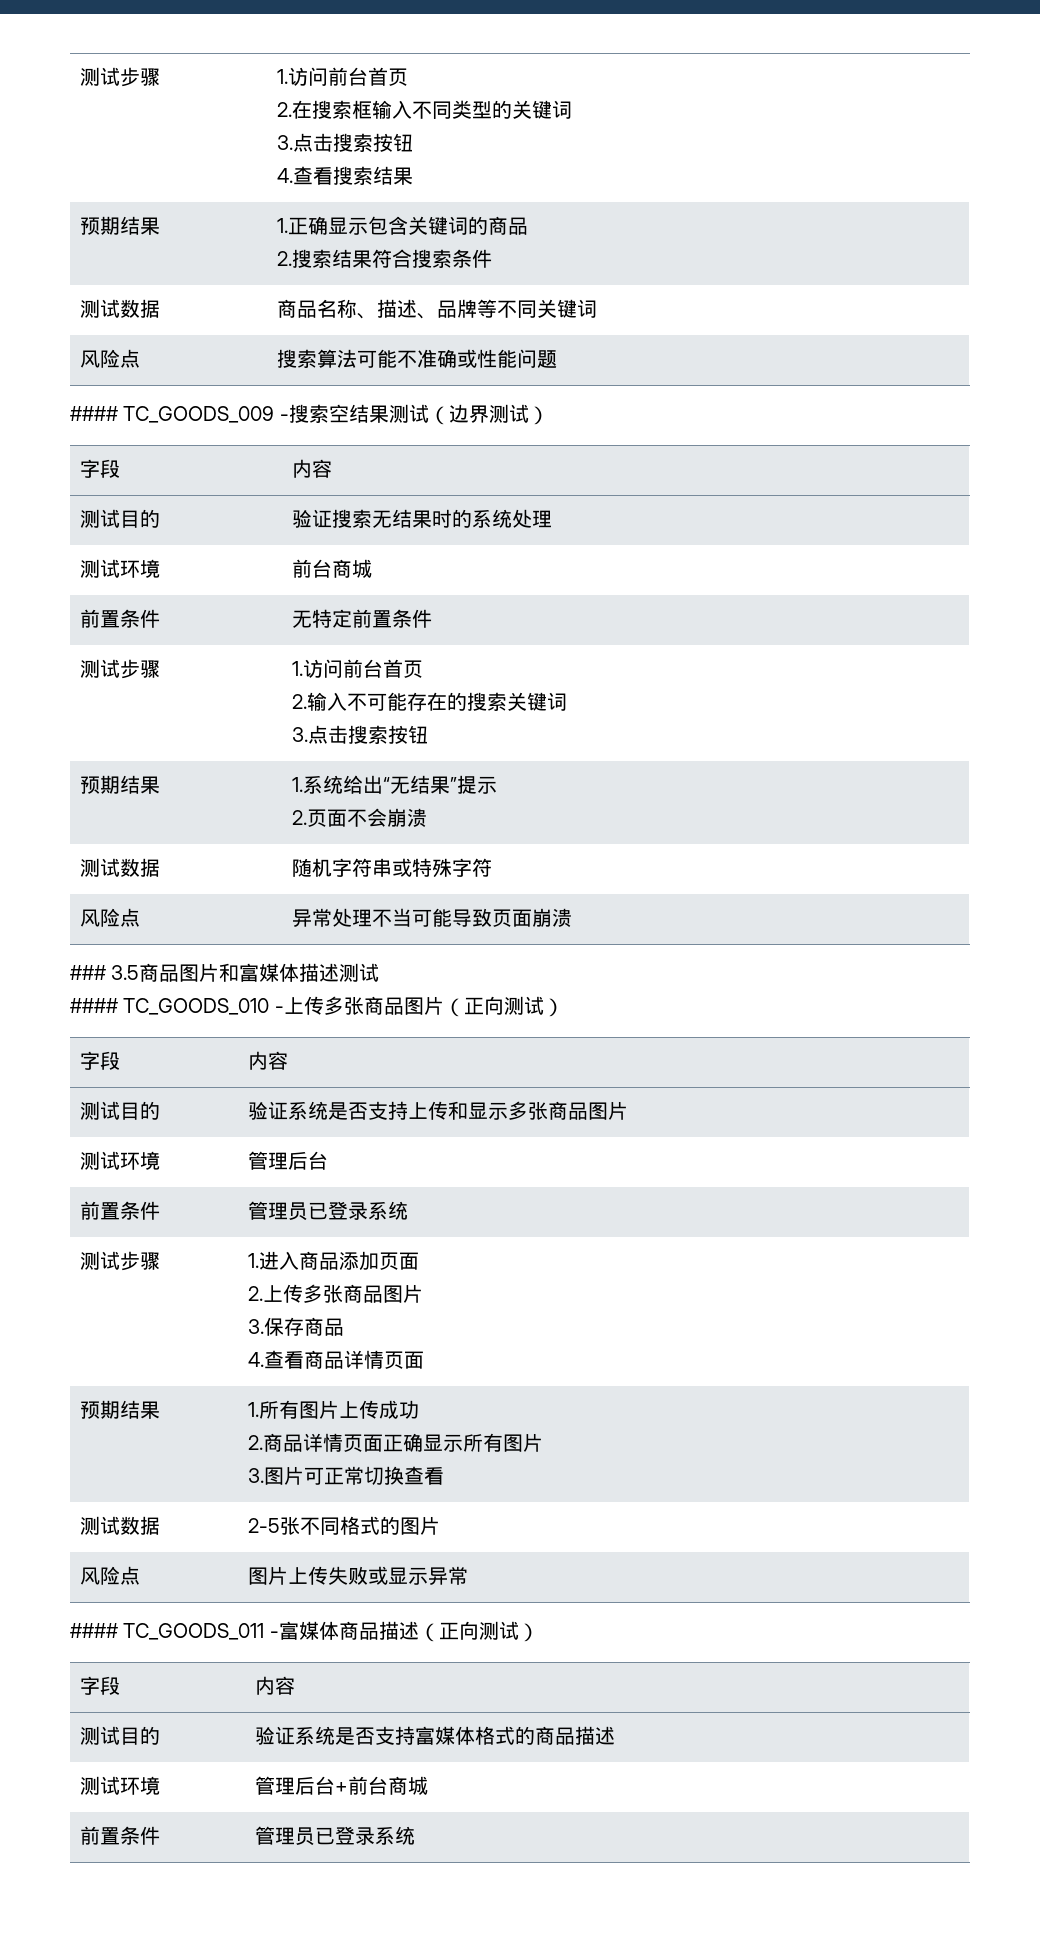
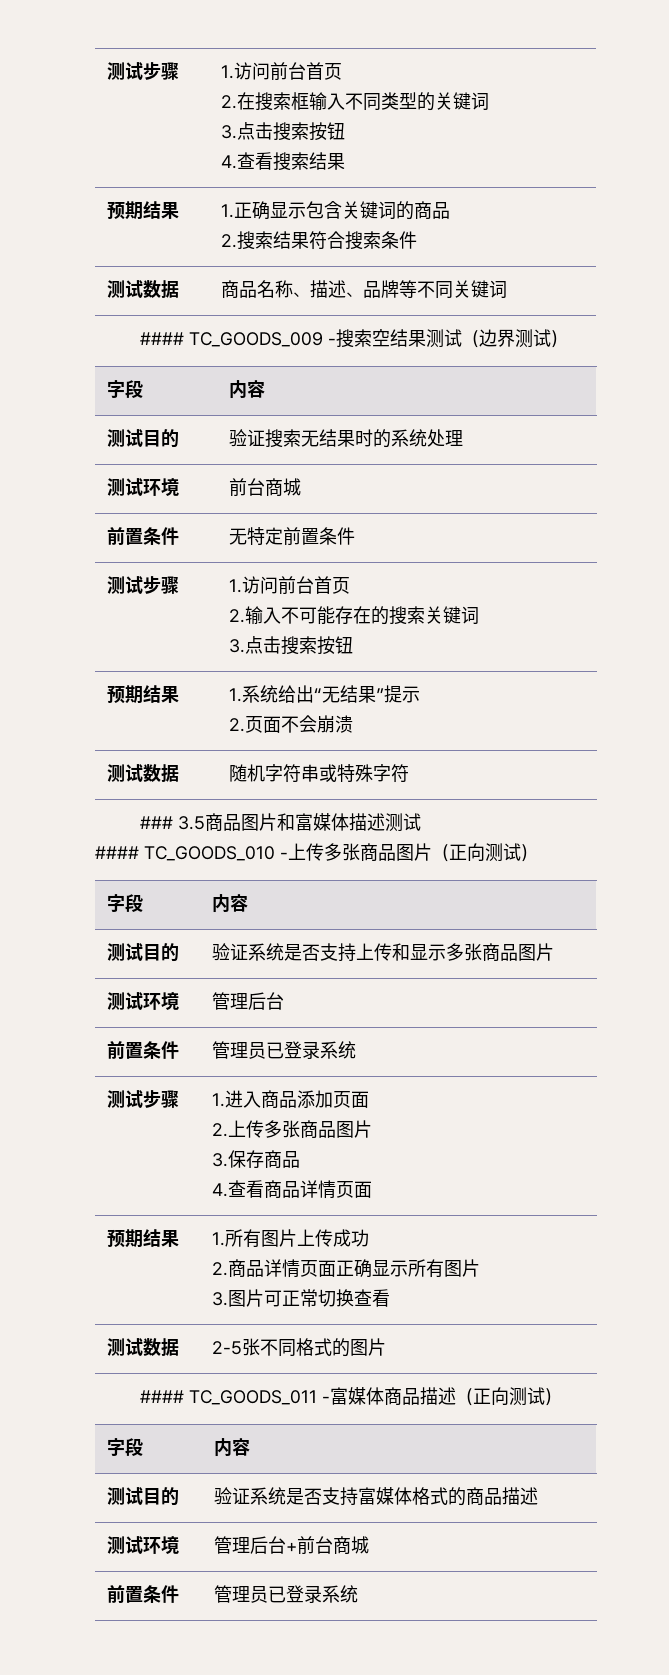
- 风险点 | 搜索算法可能不准确或性能问题
- 风险点 | 异常处理不当可能导致页面崩溃
- 风险点 | 图片上传失败或显示异常

